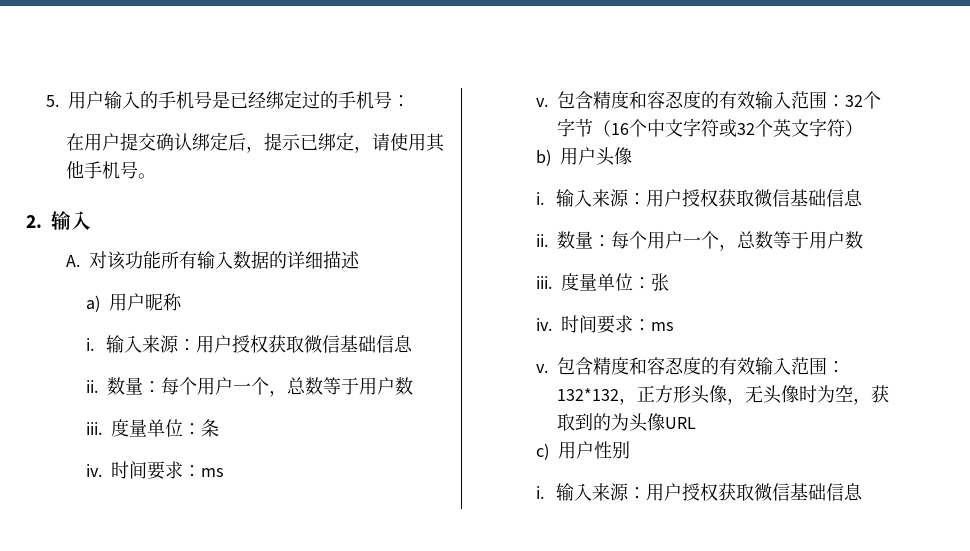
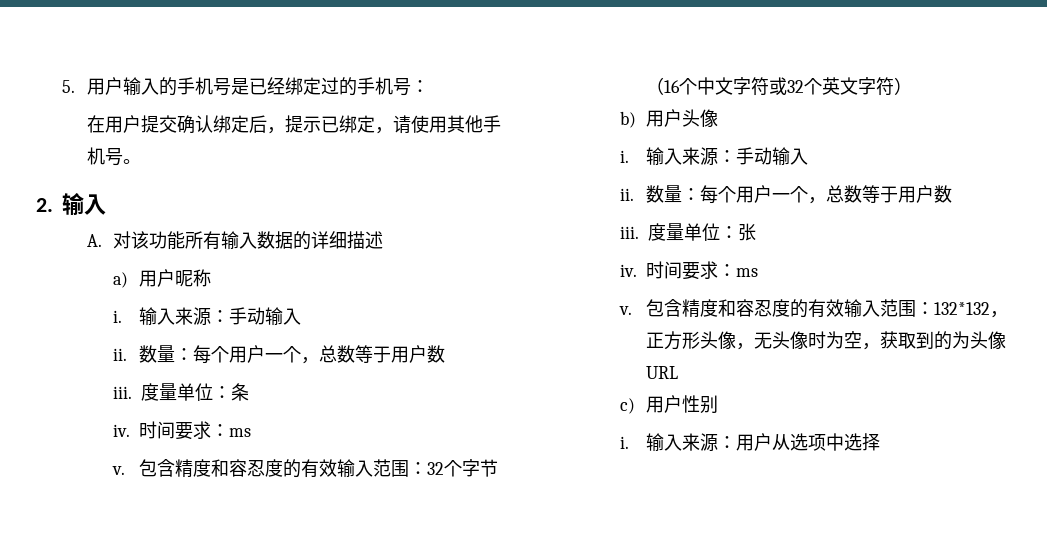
  a)用户昵称
- i.输入来源：用户授权获取微信基础信息
+ i.输入来源：手动输入
  b)用户头像
- i.输入来源：用户授权获取微信基础信息
+ i.输入来源：手动输入
  c)用户性别
- i.输入来源：用户授权获取微信基础信息
+ i.输入来源：用户从选项中选择

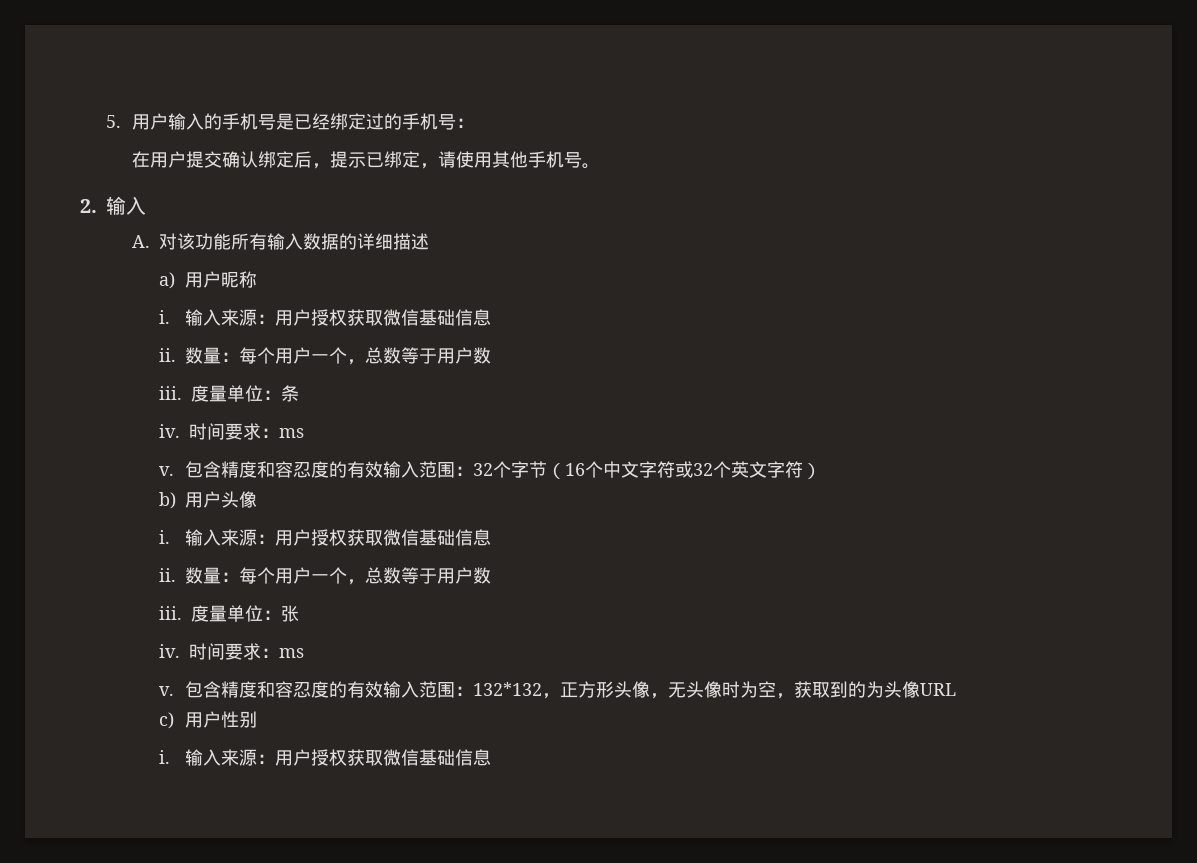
  a)用户昵称
- i.输入来源：手动输入
+ i.输入来源：用户授权获取微信基础信息
  b)用户头像
- i.输入来源：手动输入
+ i.输入来源：用户授权获取微信基础信息
  c)用户性别
- i.输入来源：用户从选项中选择
+ i.输入来源：用户授权获取微信基础信息

